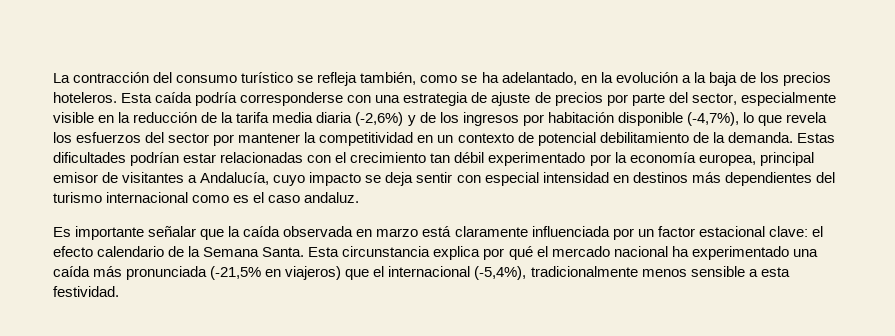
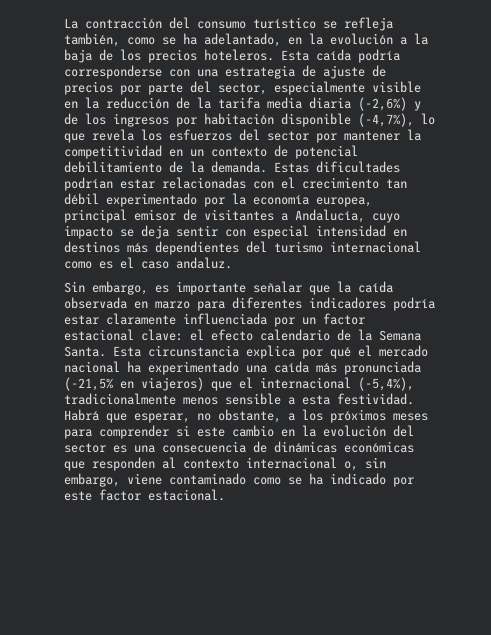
- Es importante señalar que la caída observada en marzo está claramente influenciada por un factor estacional clave: el efecto calendario de la Semana Santa.
+ Sin embargo, es importante señalar que la caída observada en marzo para diferentes indicadores podría estar claramente influenciada por un factor estacional clave: el efecto calendario de la Semana Santa.
+ Habrá que esperar, no obstante, a los próximos meses para comprender si este cambio en la evolución del sector es una consecuencia de dinámicas económicas que responden al contexto internacional o, sin embargo, viene contaminado como se ha indicado por este factor estacional.

